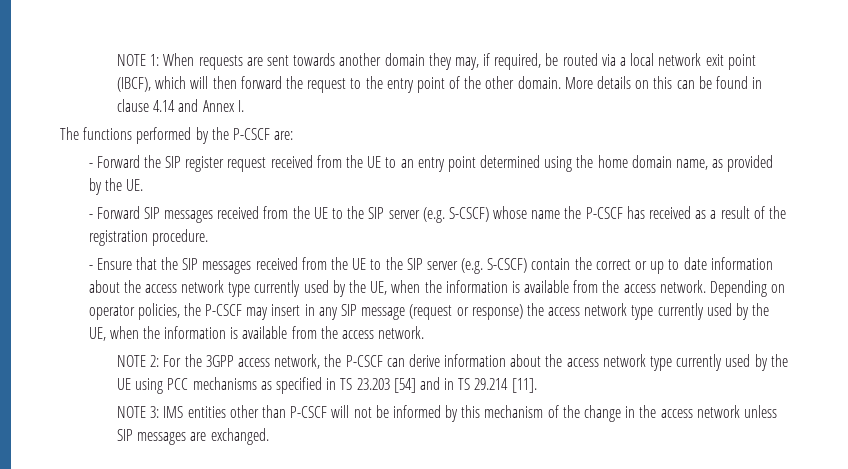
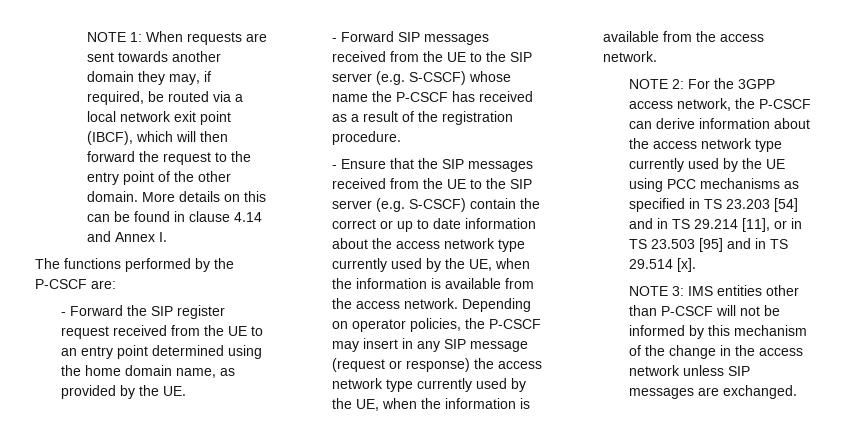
- NOTE 2: For the 3GPP access network, the P-CSCF can derive information about the access network type currently used by the UE using PCC mechanisms as specified in TS 23.203 [54] and in TS 29.214 [11].
+ NOTE 2: For the 3GPP access network, the P-CSCF can derive information about the access network type currently used by the UE using PCC mechanisms as specified in TS 23.203 [54] and in TS 29.214 [11], or in TS 23.503 [95] and in TS 29.514 [x].

